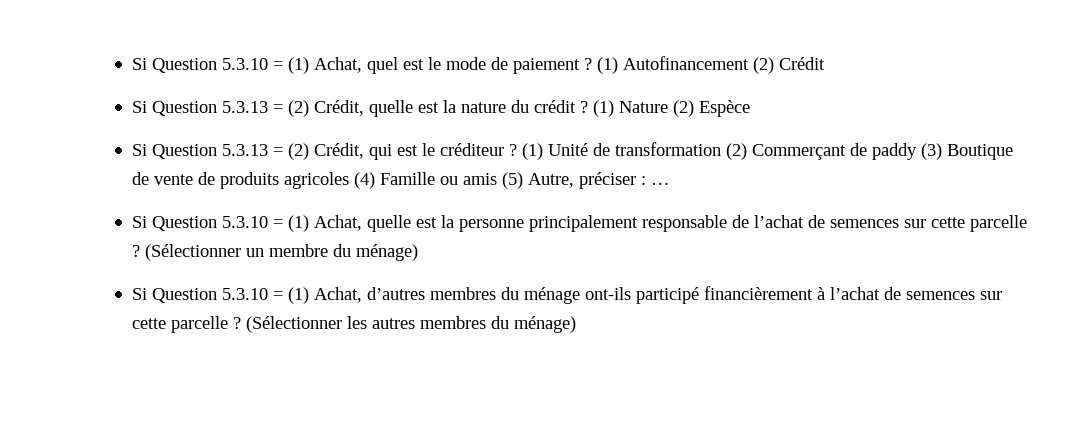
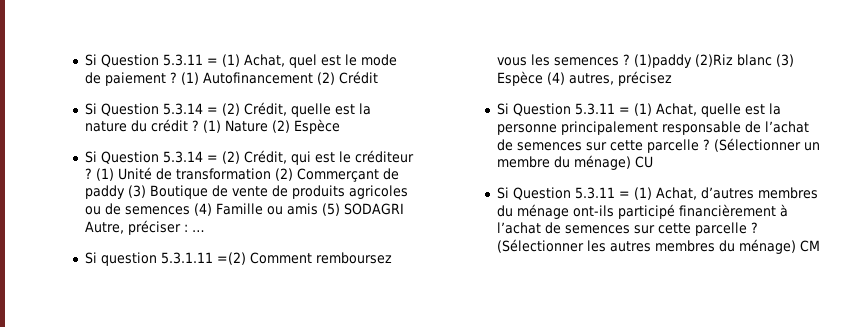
- Si Question 5.3.10 = (1) Achat, quel est le mode de paiement ?
+ Si Question 5.3.11 = (1) Achat, quel est le mode de paiement ?
- Si Question 5.3.13 = (2) Crédit, quelle est la nature du crédit ?
+ Si Question 5.3.14 = (2) Crédit, quelle est la nature du crédit ?
- Si Question 5.3.13 = (2) Crédit, qui est le créditeur ?
+ Si Question 5.3.14 = (2) Crédit, qui est le créditeur ?
- (1) Unité de transformation (2) Commerçant de paddy (3) Boutique de vente de produits agricoles (4) Famille ou amis (5) Autre, préciser : …
+ (1) Unité de transformation (2) Commerçant de paddy (3) Boutique de vente de produits agricoles ou de semences (4) Famille ou amis (5) SODAGRI Autre, préciser : …
- Si Question 5.3.10 = (1) Achat, quelle est la personne principalement responsable de l’achat de semences sur cette parcelle ?
+ Si question 5.3.1.11 =(2) Comment remboursez vous les semences ? (1)paddy (2)Riz blanc (3) Espèce (4) autres, précisez
+ Si Question 5.3.11 = (1) Achat, quelle est la personne principalement responsable de l’achat de semences sur cette parcelle ?
- (Sélectionner un membre du ménage)
- Si Question 5.3.10 = (1) Achat, d’autres membres du ménage ont-ils participé financièrement à l’achat de semences sur cette parcelle ?
+ (Sélectionner un membre du ménage) CU
+ Si Question 5.3.11 = (1) Achat, d’autres membres du ménage ont-ils participé financièrement à l’achat de semences sur cette parcelle ?
- (Sélectionner les autres membres du ménage)
+ (Sélectionner les autres membres du ménage) CM

